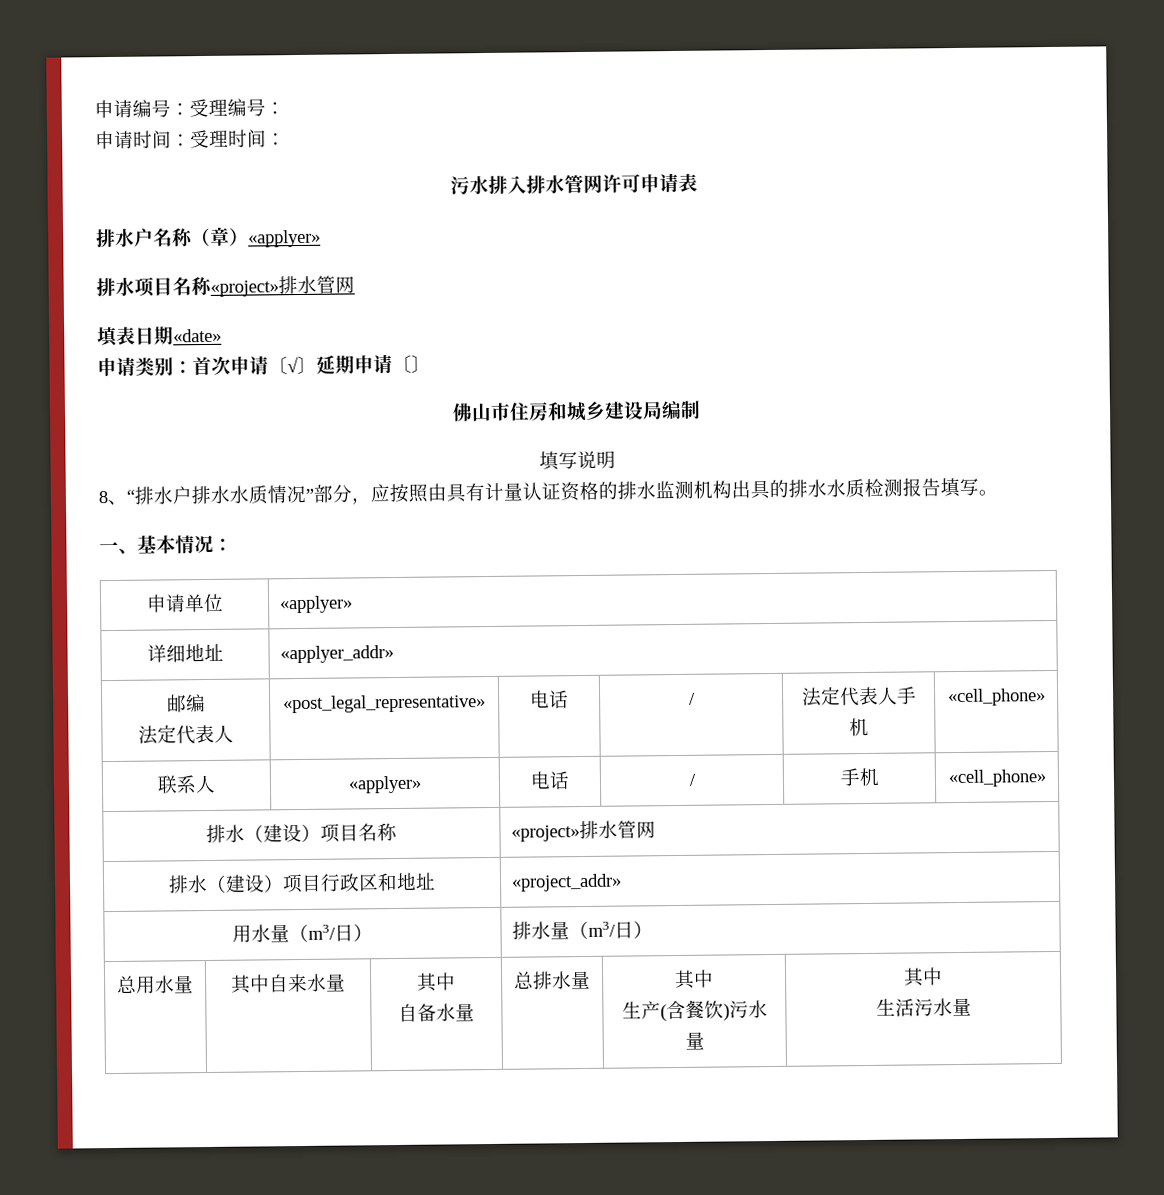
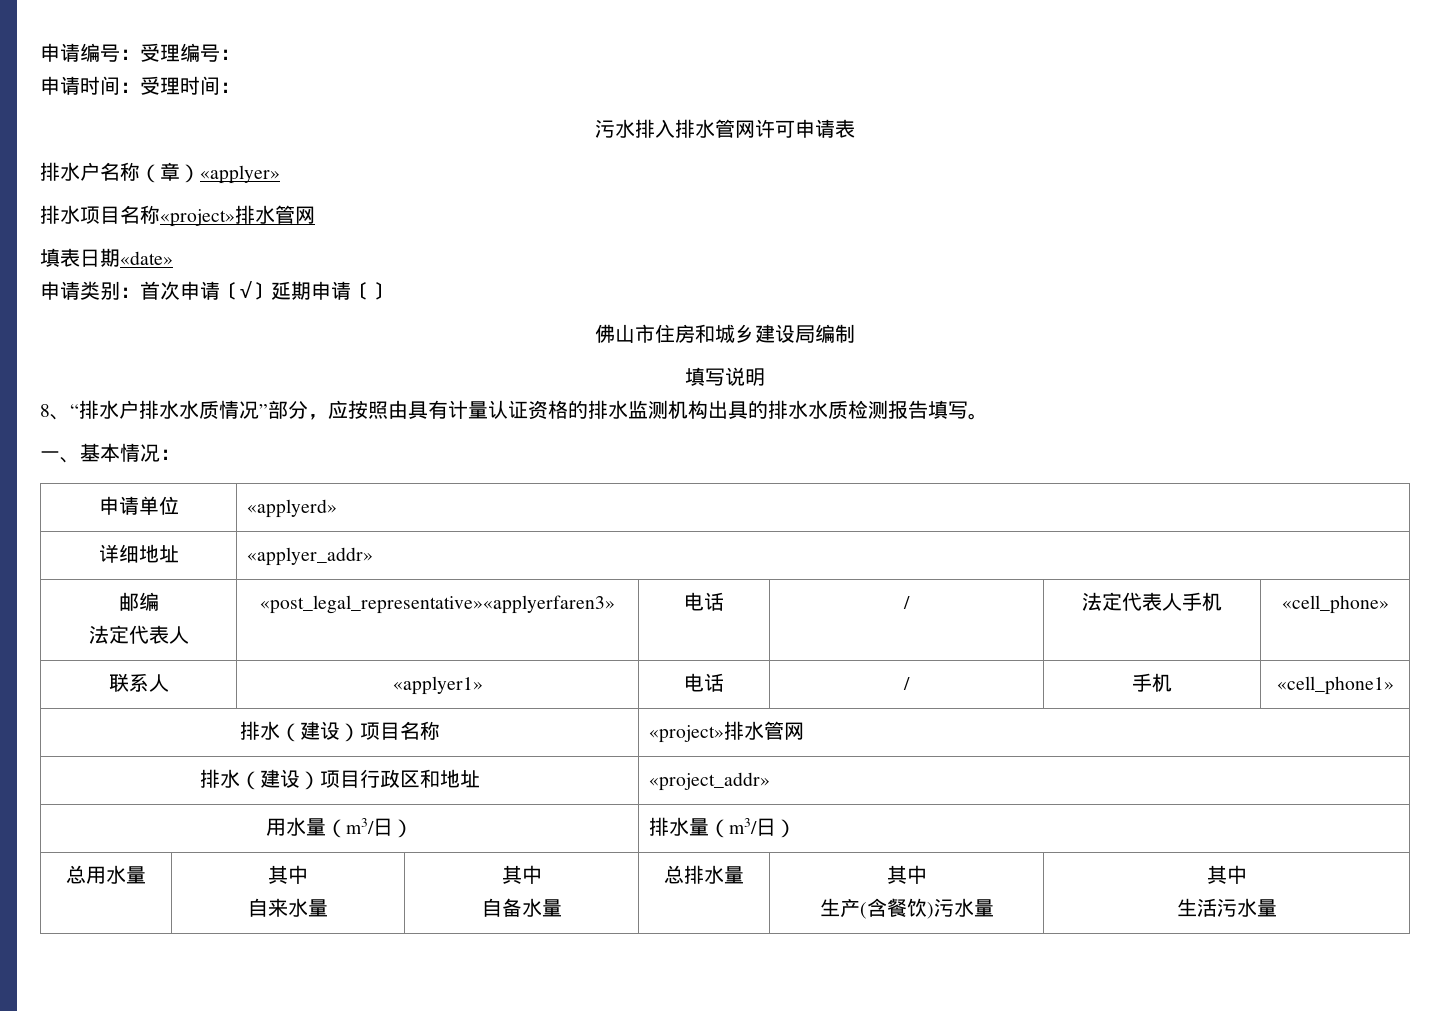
- 申请单位 | «applyer»
+ 申请单位 | «applyerd»
  邮编
- 法定代表人 | «post_legal_representative» | 电话 | / | 法定代表人手机 | «cell_phone»
+ 法定代表人 | «post_legal_representative»«applyerfaren3» | 电话 | / | 法定代表人手机 | «cell_phone»
- 联系人 | «applyer» | 电话 | / | 手机 | «cell_phone»
+ 联系人 | «applyer1» | 电话 | / | 手机 | «cell_phone1»
- 总用水量 | 其中自来水量 | 其中
+ 总用水量 | 其中
+ 自来水量 | 其中

